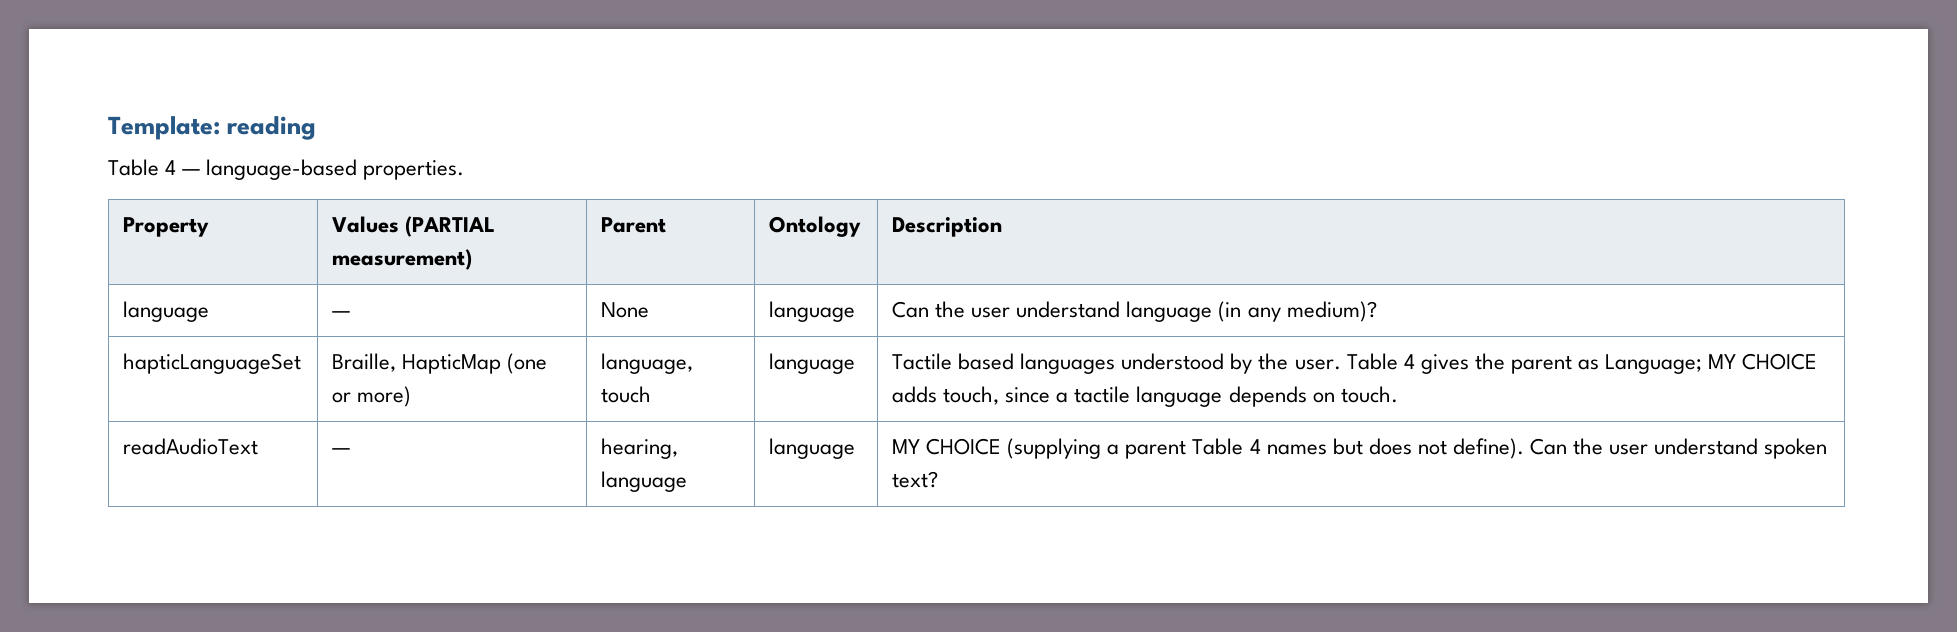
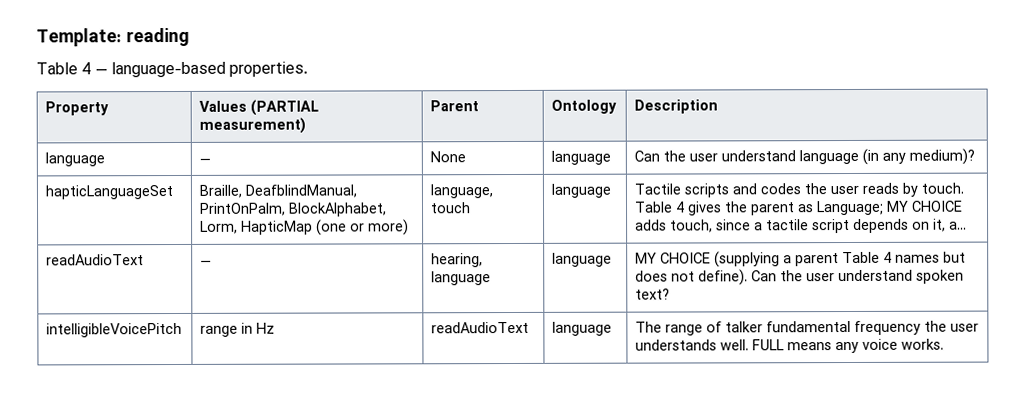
- Braille, HapticMap (one or more)
+ Braille, DeafblindManual, PrintOnPalm, BlockAlphabet, Lorm, HapticMap (one or more)
- Tactile based languages understood by the user.
+ Tactile scripts and codes the user reads by touch.
- Table 4 gives the parent as Language; MY CHOICE adds touch, since a tactile language depends on touch.
+ Table 4 gives the parent as Language; MY CHOICE adds touch, since a tactile script depends on it, a…
+ intelligibleVoicePitch | range in Hz | readAudioText | language | The range of talker fundamental frequency the user understands well. FULL means any voice works.

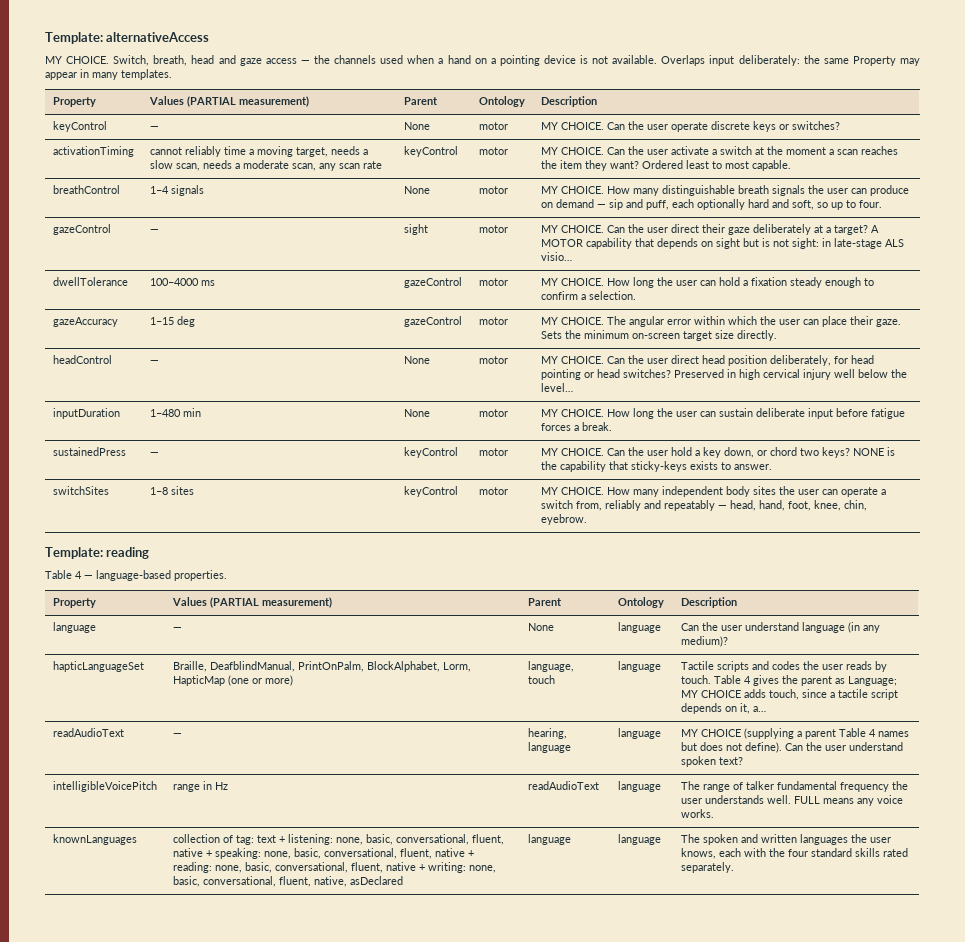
+ Template: alternativeAccess
+ MY CHOICE. Switch, breath, head and gaze access — the channels used when a hand on a pointing device is not available. Overlaps input deliberately: the same Property may appear in many templates.
+ Property | Values (PARTIAL measurement) | Parent | Ontology | Description
+ keyControl | — | None | motor | MY CHOICE. Can the user operate discrete keys or switches?
+ activationTiming | cannot reliably time a moving target, needs a slow scan, needs a moderate scan, any scan rate | keyControl | motor | MY CHOICE. Can the user activate a switch at the moment a scan reaches the item they want? Ordered least to most capable.
+ breathControl | 1–4 signals | None | motor | MY CHOICE. How many distinguishable breath signals the user can produce on demand — sip and puff, each optionally hard and soft, so up to four.
+ gazeControl | — | sight | motor | MY CHOICE. Can the user direct their gaze deliberately at a target? A MOTOR capability that depends on sight but is not sight: in late-stage ALS visio…
+ dwellTolerance | 100–4000 ms | gazeControl | motor | MY CHOICE. How long the user can hold a fixation steady enough to confirm a selection.
+ gazeAccuracy | 1–15 deg | gazeControl | motor | MY CHOICE. The angular error within which the user can place their gaze. Sets the minimum on-screen target size directly.
+ headControl | — | None | motor | MY CHOICE. Can the user direct head position deliberately, for head pointing or head switches? Preserved in high cervical injury well below the level…
+ inputDuration | 1–480 min | None | motor | MY CHOICE. How long the user can sustain deliberate input before fatigue forces a break.
+ sustainedPress | — | keyControl | motor | MY CHOICE. Can the user hold a key down, or chord two keys? NONE is the capability that sticky-keys exists to answer.
+ switchSites | 1–8 sites | keyControl | motor | MY CHOICE. How many independent body sites the user can operate a switch from, reliably and repeatably — head, hand, foot, knee, chin, eyebrow.
+ knownLanguages | collection of tag: text + listening: none, basic, conversational, fluent, native + speaking: none, basic, conversational, fluent, native + reading: none, basic, conversational, fluent, native + writing: none, basic, conversational, fluent, native, asDeclared | language | language | The spoken and written languages the user knows, each with the four standard skills rated separately.

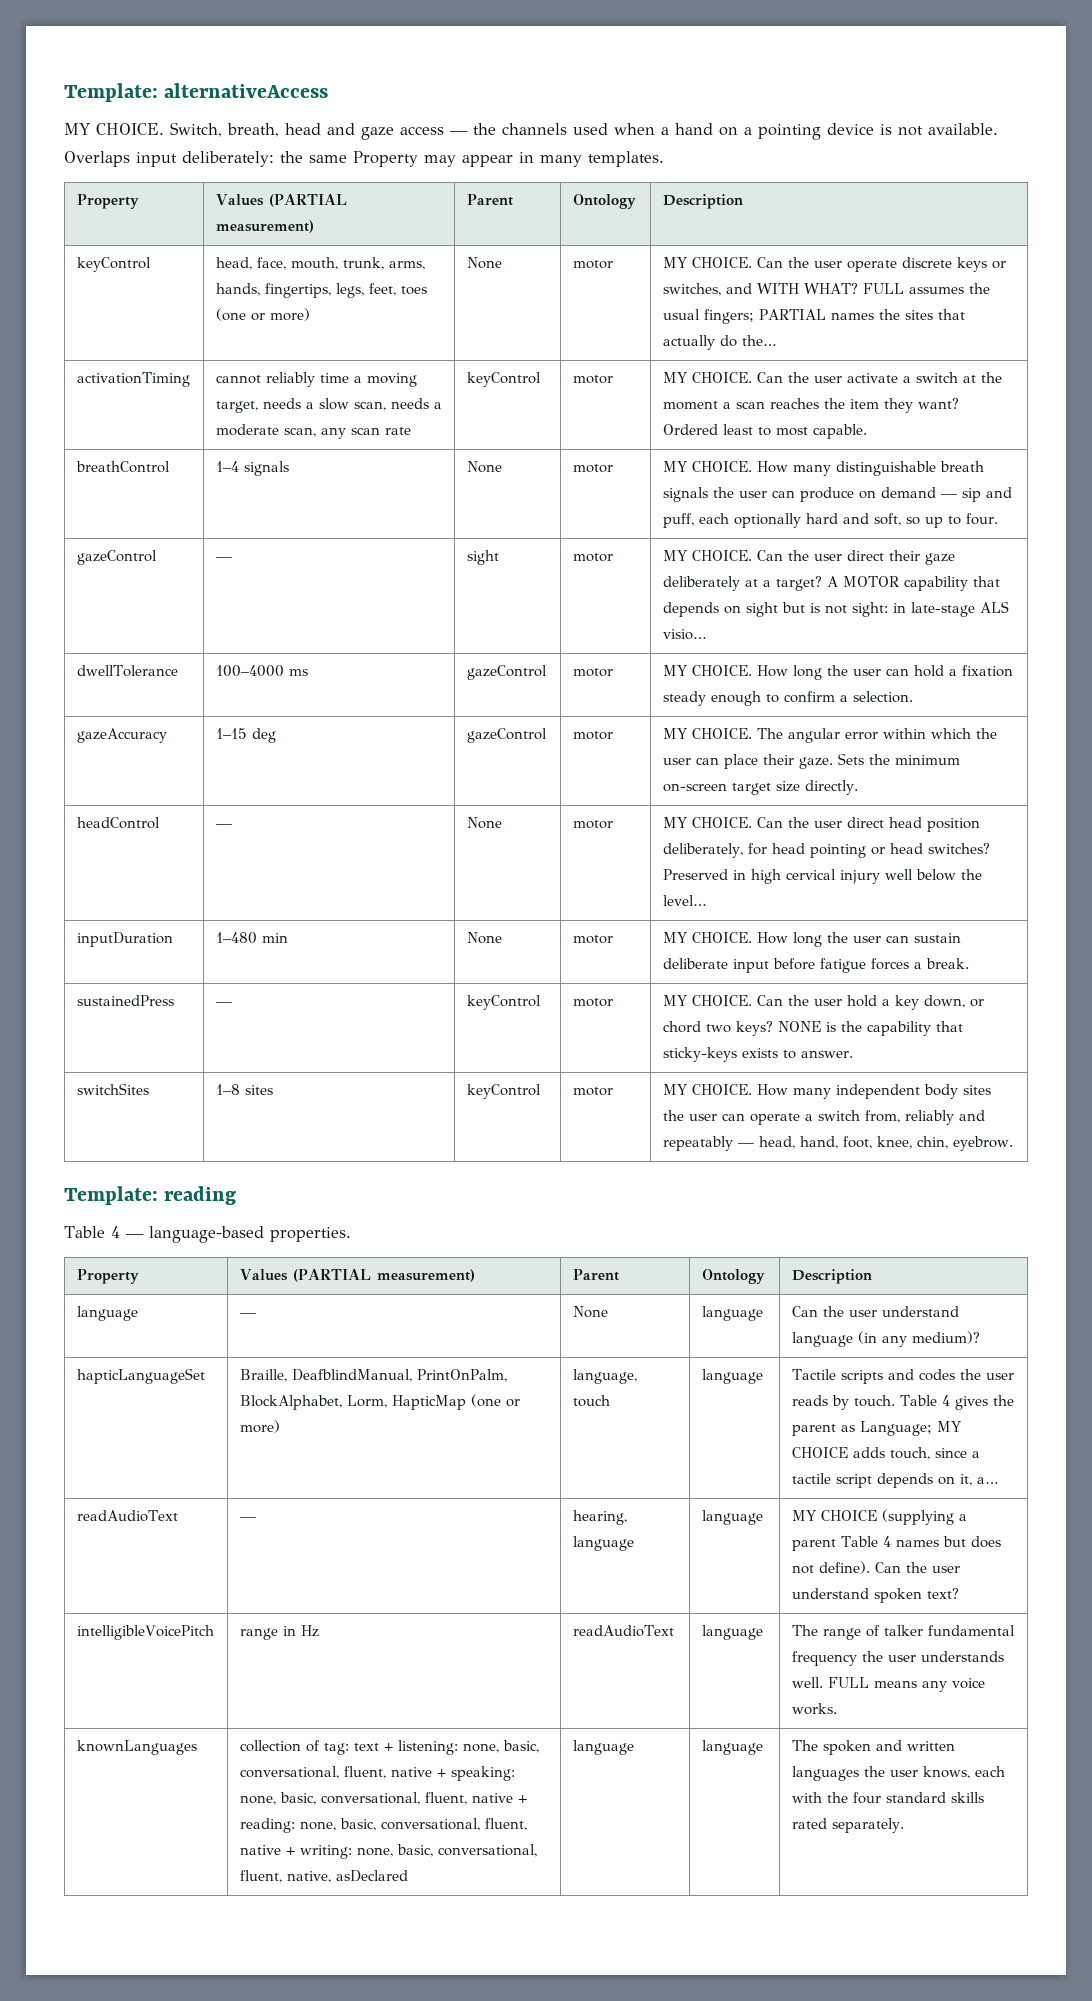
- keyControl | —
+ keyControl | head, face, mouth, trunk, arms, hands, fingertips, legs, feet, toes (one or more)
- Can the user operate discrete keys or switches?
+ Can the user operate discrete keys or switches, and WITH WHAT? FULL assumes the usual fingers; PARTIAL names the sites that actually do the…

